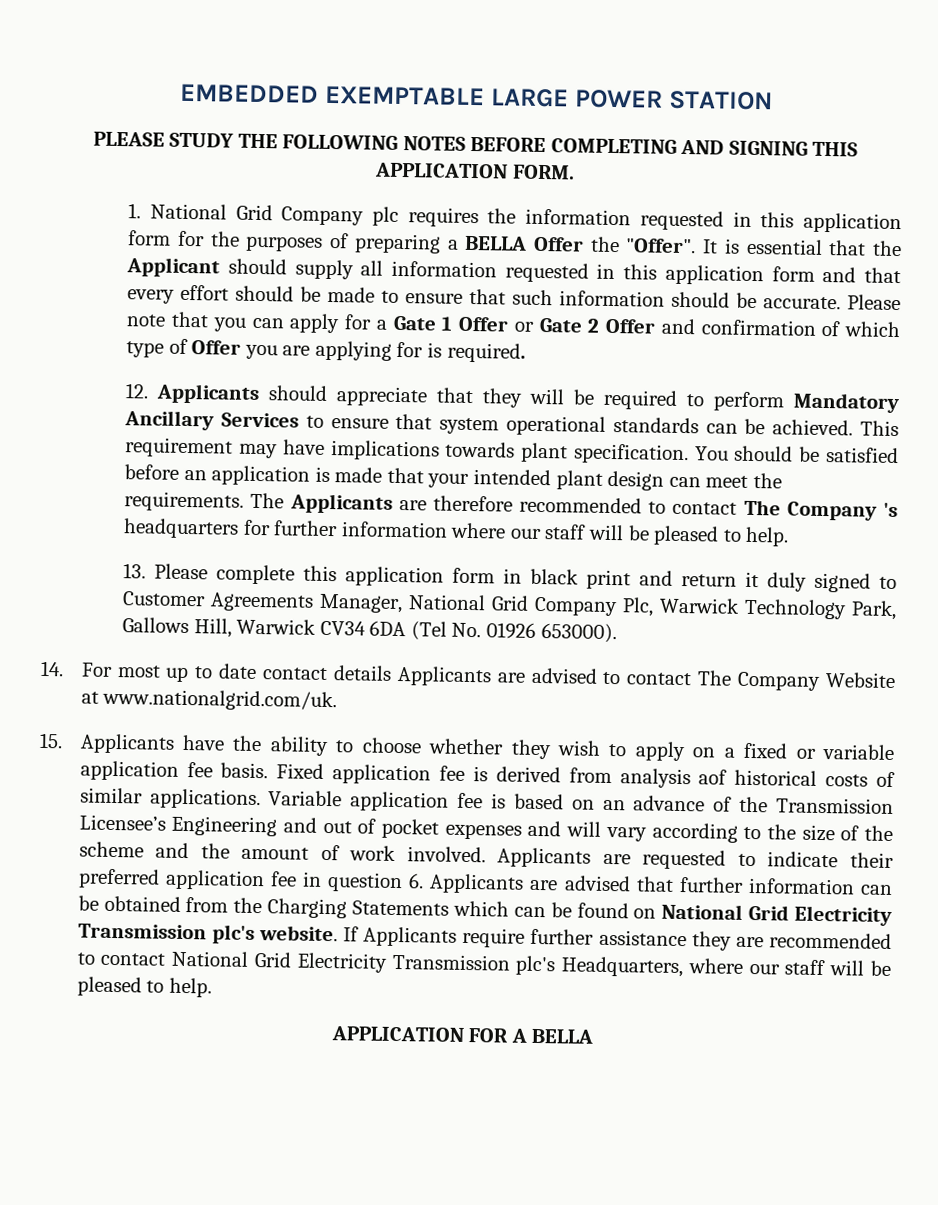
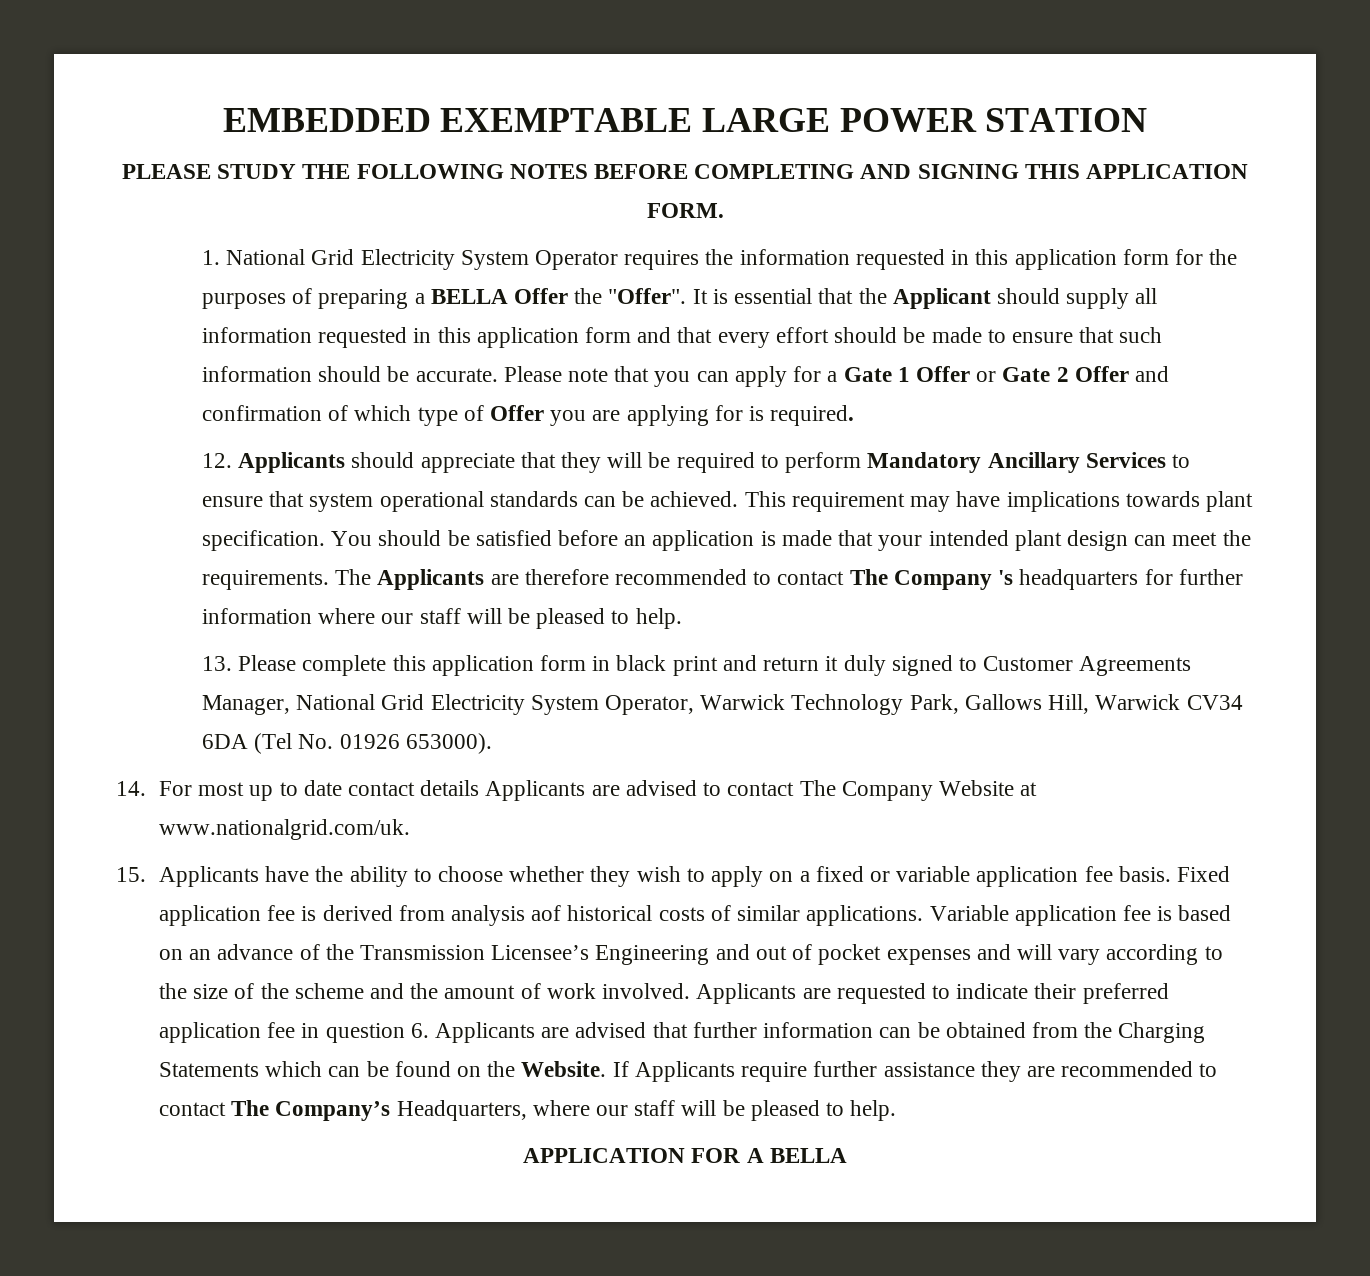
- 1. National Grid Company plc requires the information requested in this application form for the purposes of preparing a BELLA Offer the "Offer".
+ 1. National Grid Electricity System Operator requires the information requested in this application form for the purposes of preparing a BELLA Offer the "Offer".
- 13. Please complete this application form in black print and return it duly signed to Customer Agreements Manager, National Grid Company Plc, Warwick Technology Park, Gallows Hill, Warwick CV34 6DA (Tel No. 01926 653000).
+ 13. Please complete this application form in black print and return it duly signed to Customer Agreements Manager, National Grid Electricity System Operator, Warwick Technology Park, Gallows Hill, Warwick CV34 6DA (Tel No. 01926 653000).
- Applicants are requested to indicate their preferred application fee in question 6. Applicants are advised that further information can be obtained from the Charging Statements which can be found on National Grid Electricity Transmission plc's website.
+ Applicants are requested to indicate their preferred application fee in question 6. Applicants are advised that further information can be obtained from the Charging Statements which can be found on the Website.
- If Applicants require further assistance they are recommended to contact National Grid Electricity Transmission plc's Headquarters, where our staff will be pleased to help.
+ If Applicants require further assistance they are recommended to contact The Company’s Headquarters, where our staff will be pleased to help.

